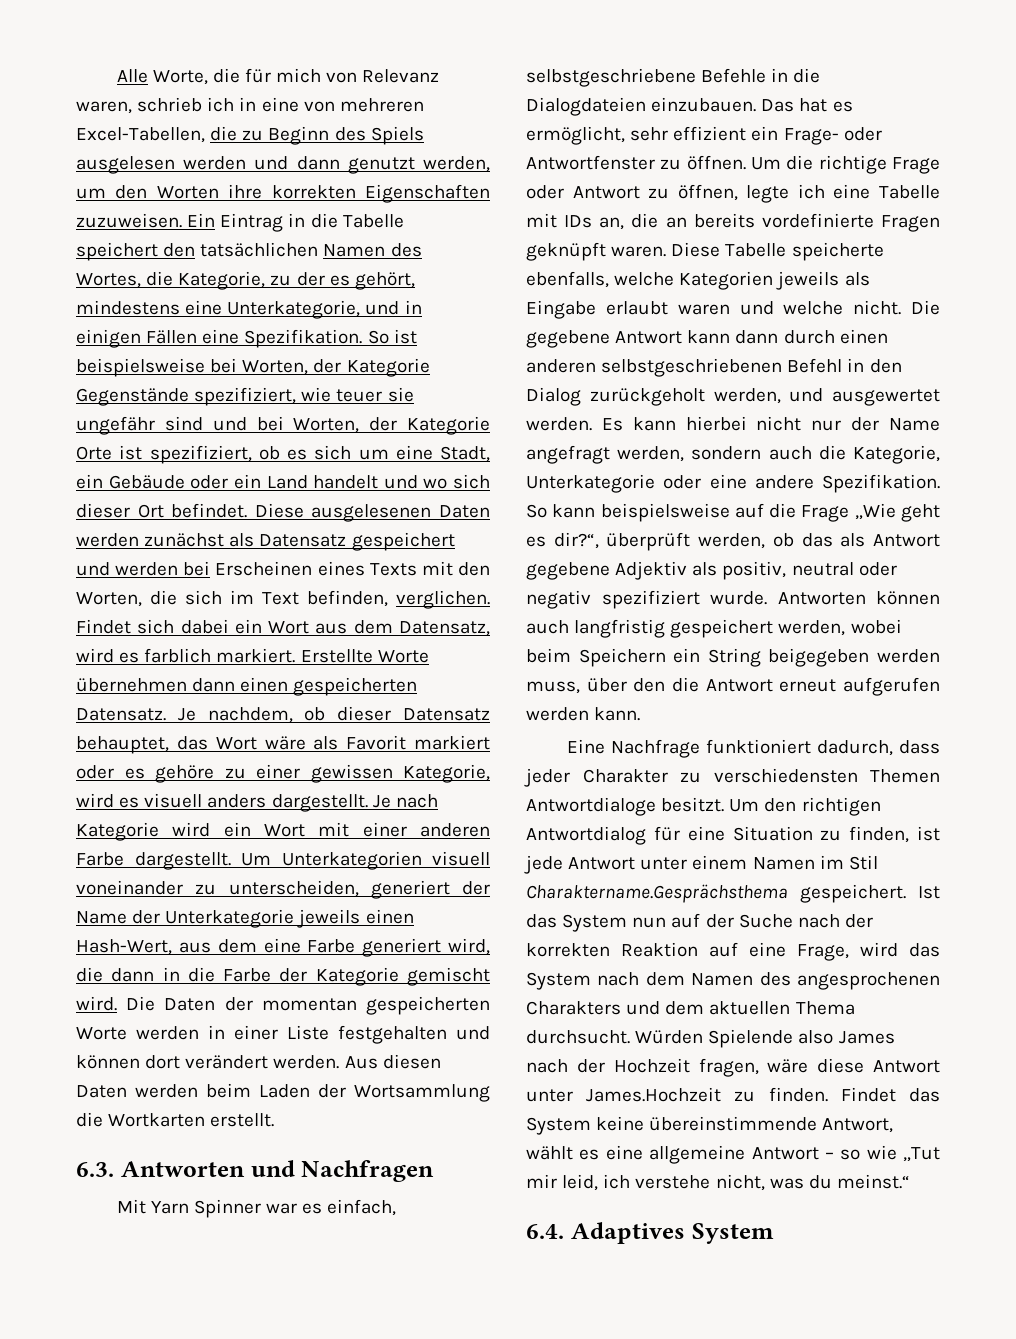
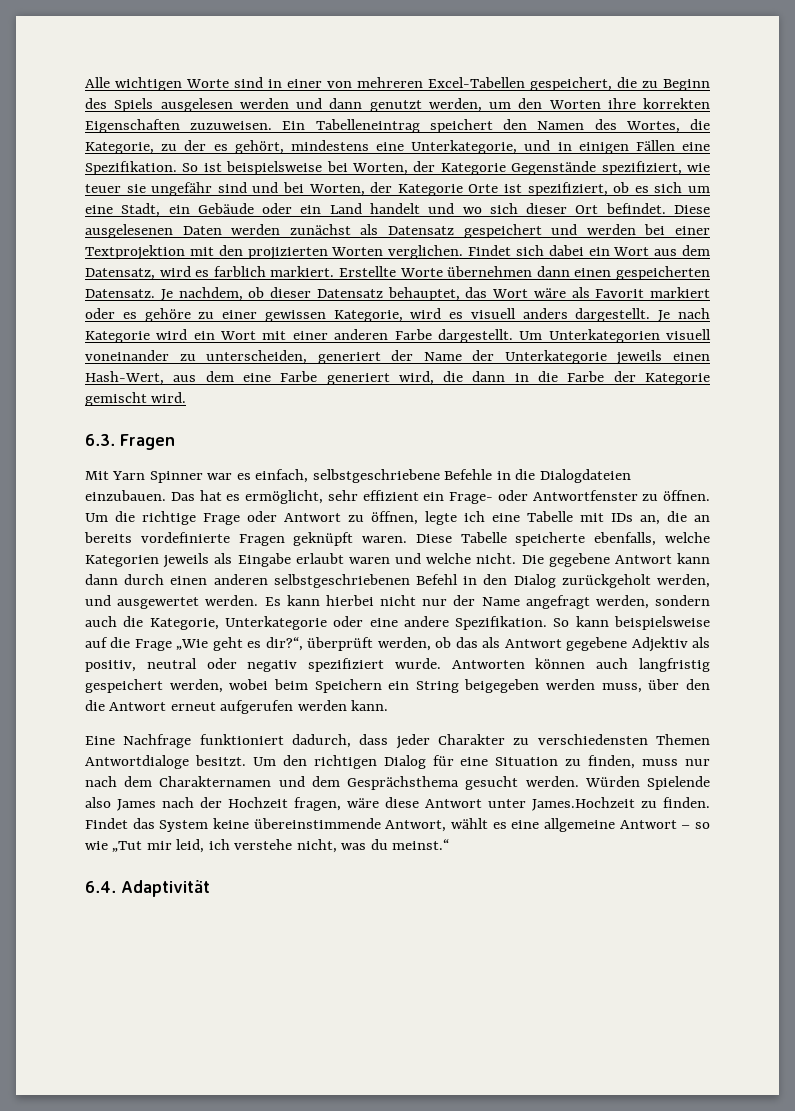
- Alle Worte, die für mich von Relevanz waren, schrieb ich in eine von mehreren Excel-Tabellen, die zu Beginn des Spiels ausgelesen werden und dann genutzt werden, um den Worten ihre korrekten Eigenschaften zuzuweisen.
+ Alle wichtigen Worte sind in einer von mehreren Excel-Tabellen gespeichert, die zu Beginn des Spiels ausgelesen werden und dann genutzt werden, um den Worten ihre korrekten Eigenschaften zuzuweisen.
- Ein Eintrag in die Tabelle speichert den tatsächlichen Namen des Wortes, die Kategorie, zu der es gehört, mindestens eine Unterkategorie, und in einigen Fällen eine Spezifikation.
+ Ein Tabelleneintrag speichert den Namen des Wortes, die Kategorie, zu der es gehört, mindestens eine Unterkategorie, und in einigen Fällen eine Spezifikation.
- Diese ausgelesenen Daten werden zunächst als Datensatz gespeichert und werden bei Erscheinen eines Texts mit den Worten, die sich im Text befinden, verglichen.
+ Diese ausgelesenen Daten werden zunächst als Datensatz gespeichert und werden bei einer Textprojektion mit den projizierten Worten verglichen.
- Um Unterkategorien visuell voneinander zu unterscheiden, generiert der Name der Unterkategorie jeweils einen Hash-Wert, aus dem eine Farbe generiert wird, die dann in die Farbe der Kategorie gemischt wird. Die Daten der momentan gespeicherten Worte werden in einer Liste festgehalten und können dort verändert werden. Aus diesen Daten werden beim Laden der Wortsammlung die Wortkarten erstellt.
- 6.3. Antworten und Nachfragen
+ Um Unterkategorien visuell voneinander zu unterscheiden, generiert der Name der Unterkategorie jeweils einen Hash-Wert, aus dem eine Farbe generiert wird, die dann in die Farbe der Kategorie gemischt wird.
+ 6.3. Fragen
- Um den richtigen Antwortdialog für eine Situation zu finden, ist jede Antwort unter einem Namen im Stil Charaktername.Gesprächsthema gespeichert. Ist das System nun auf der Suche nach der korrekten Reaktion auf eine Frage, wird das System nach dem Namen des angesprochenen Charakters und dem aktuellen Thema durchsucht.
+ Um den richtigen Dialog für eine Situation zu finden, muss nur nach dem Charakternamen und dem Gesprächsthema gesucht werden.
- 6.4. Adaptives System
+ 6.4. Adaptivität

